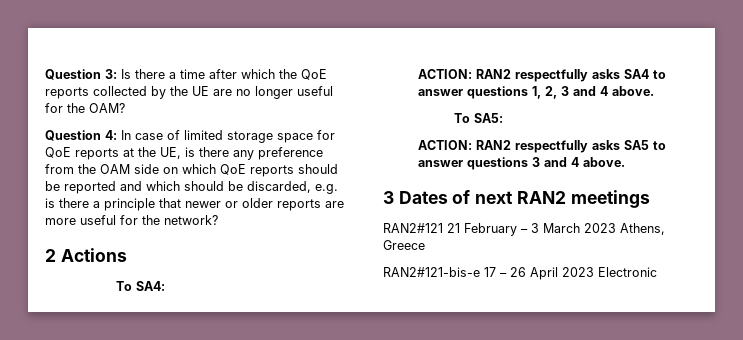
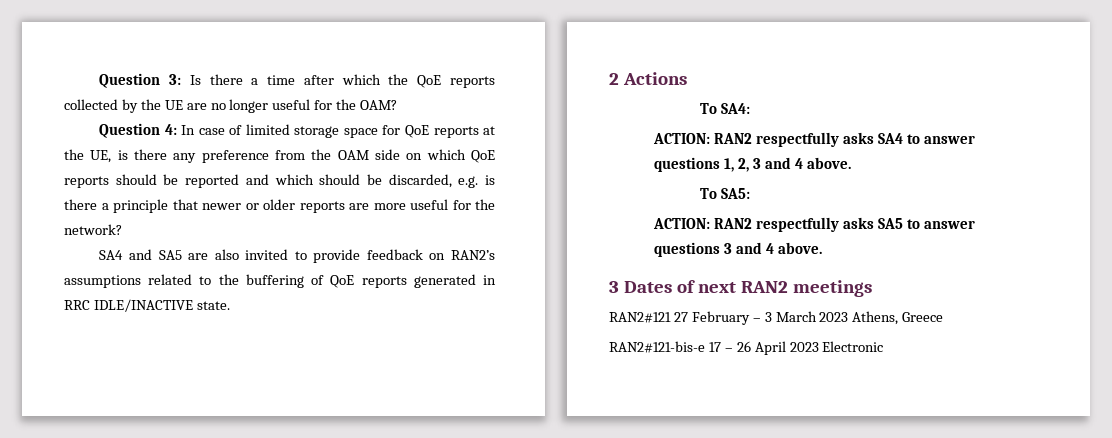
+ SA4 and SA5 are also invited to provide feedback on RAN2’s assumptions related to the buffering of QoE reports generated in RRC IDLE/INACTIVE state.
- RAN2#121 21 February – 3 March 2023 Athens, Greece
+ RAN2#121 27 February – 3 March 2023 Athens, Greece

